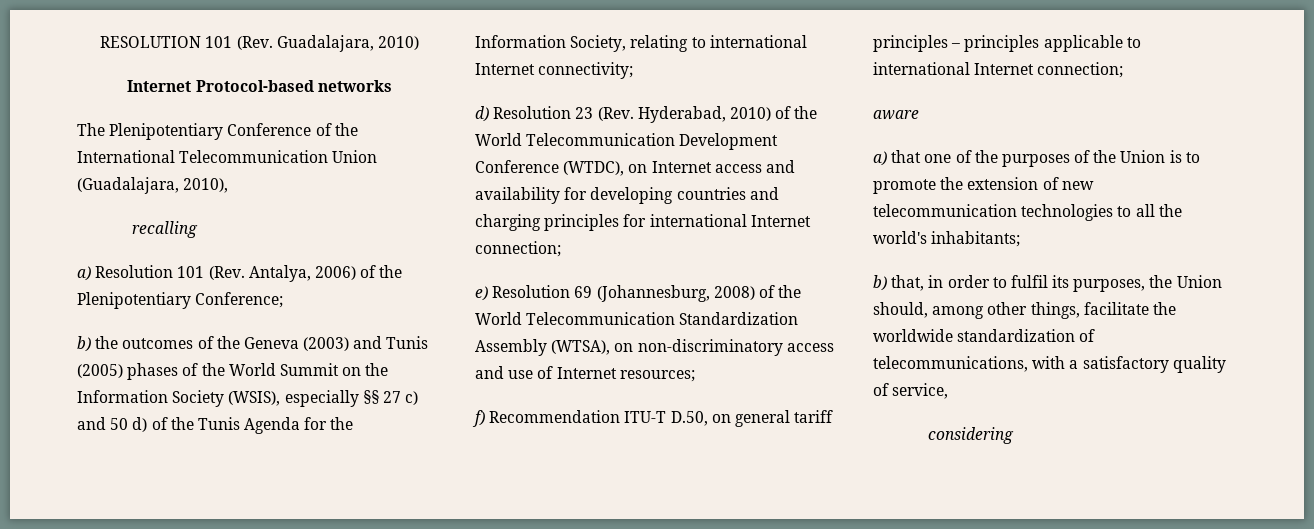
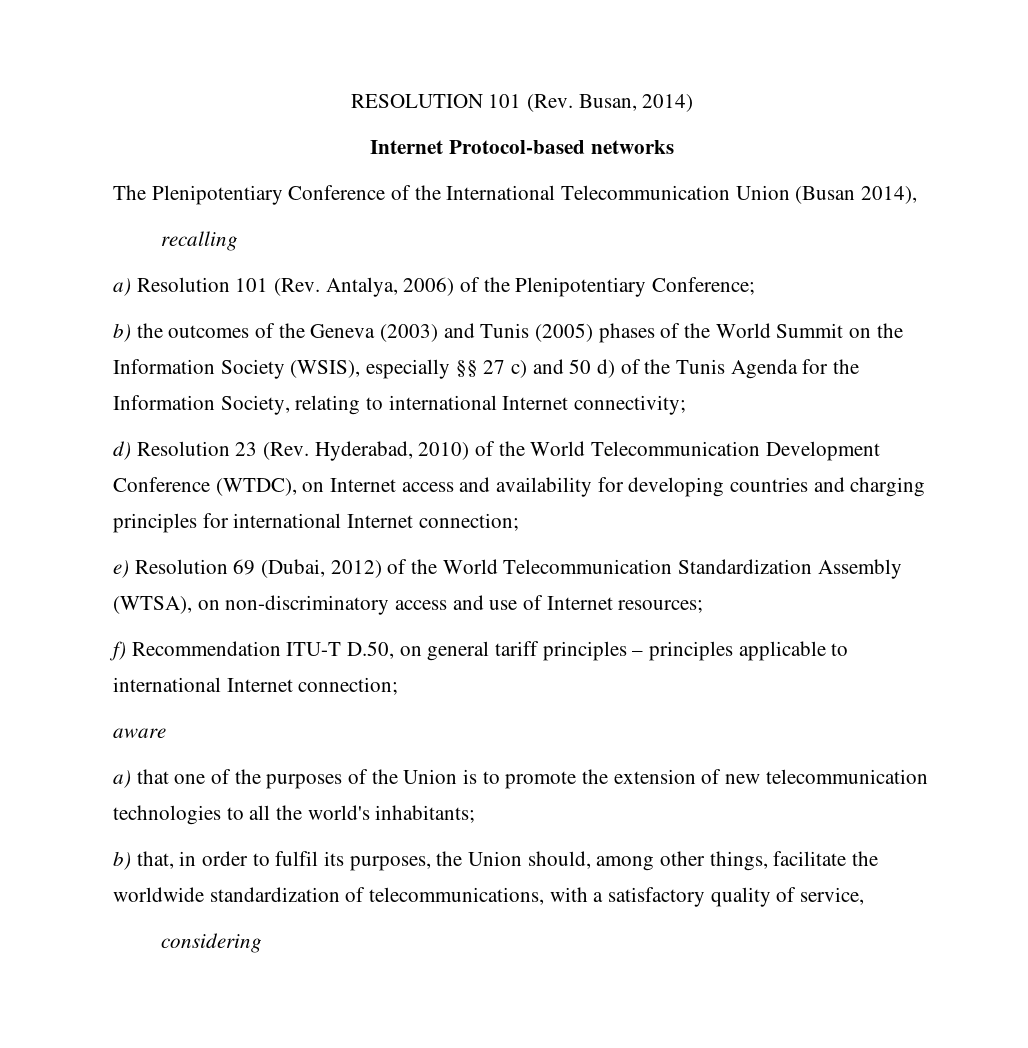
- RESOLUTION 101 (Rev. Guadalajara, 2010)
+ RESOLUTION 101 (Rev. Busan, 2014)
- The Plenipotentiary Conference of the International Telecommunication Union (Guadalajara, 2010),
+ The Plenipotentiary Conference of the International Telecommunication Union (Busan 2014),
- e) Resolution 69 (Johannesburg, 2008) of the World Telecommunication Standardization Assembly (WTSA), on non-discriminatory access and use of Internet resources;
+ e) Resolution 69 (Dubai, 2012) of the World Telecommunication Standardization Assembly (WTSA), on non-discriminatory access and use of Internet resources;

